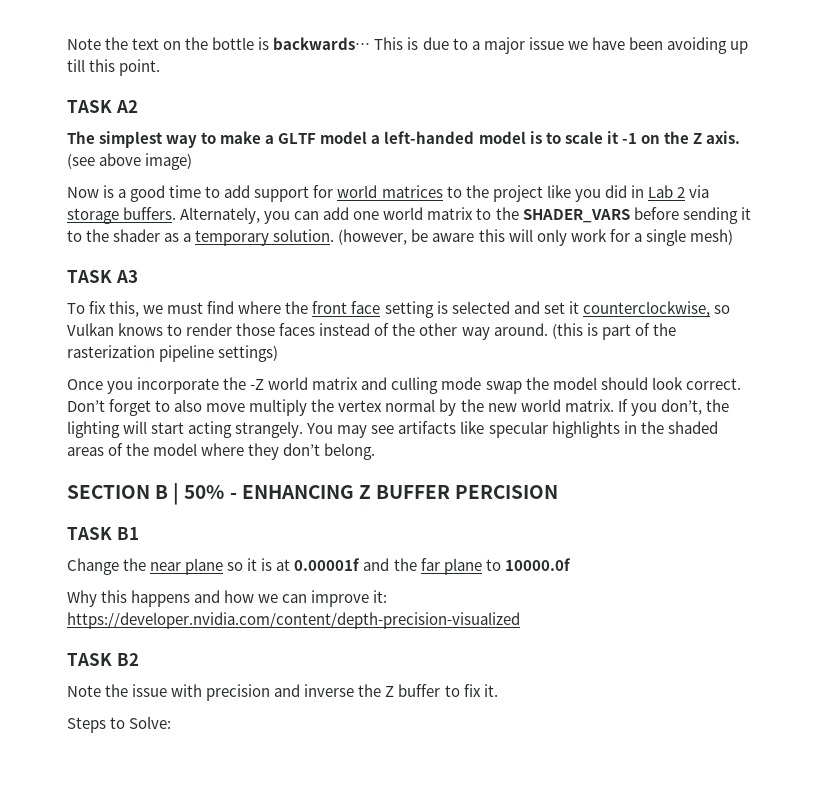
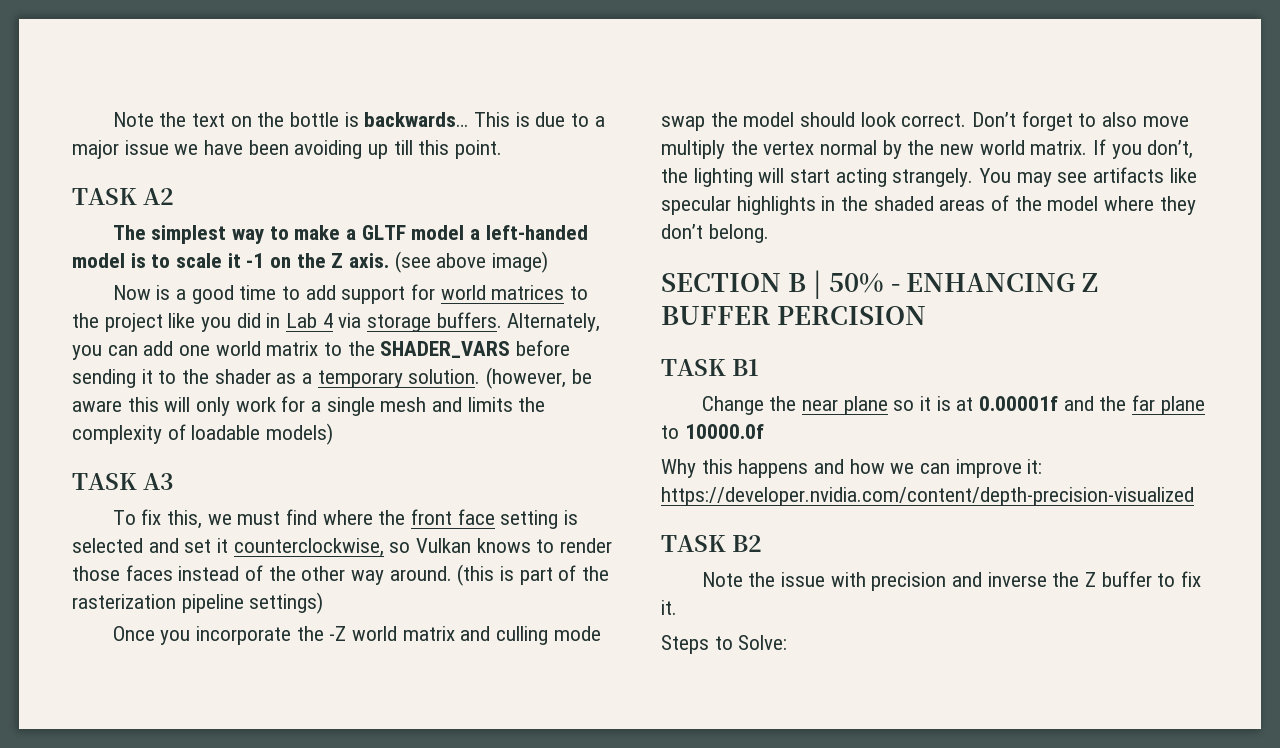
- Now is a good time to add support for world matrices to the project like you did in Lab 2 via storage buffers.
+ Now is a good time to add support for world matrices to the project like you did in Lab 4 via storage buffers.
- (however, be aware this will only work for a single mesh)
+ (however, be aware this will only work for a single mesh and limits the complexity of loadable models)

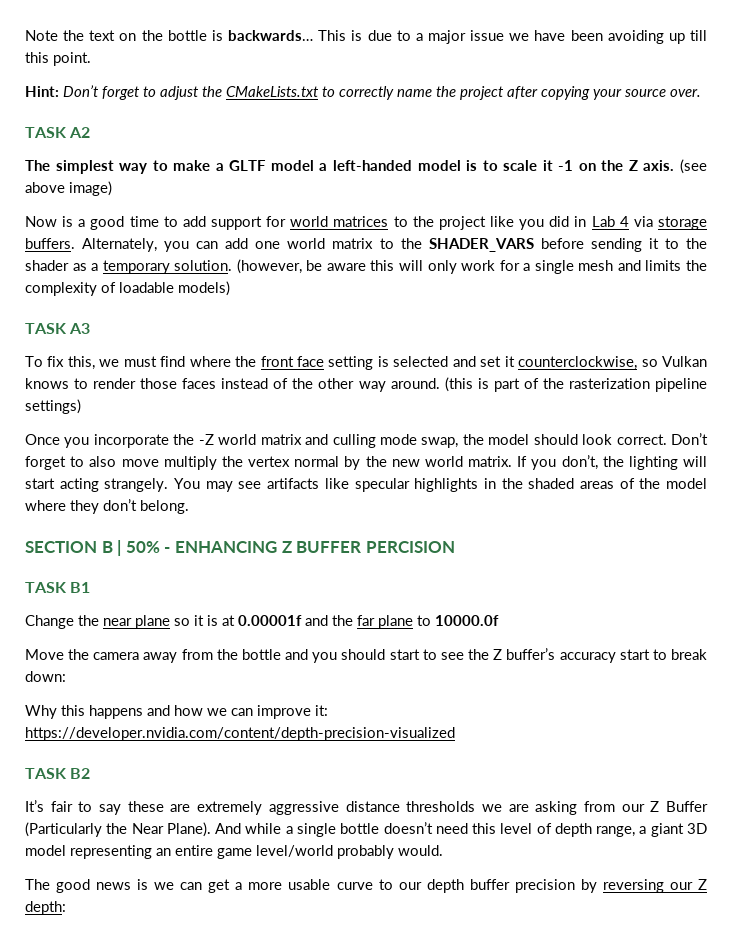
+ Hint: Don’t forget to adjust the CMakeLists.txt to correctly name the project after copying your source over.
- Once you incorporate the -Z world matrix and culling mode swap the model should look correct.
+ Once you incorporate the -Z world matrix and culling mode swap, the model should look correct.
+ Move the camera away from the bottle and you should start to see the Z buffer’s accuracy start to break down:
- Note the issue with precision and inverse the Z buffer to fix it.
- Steps to Solve:
+ It’s fair to say these are extremely aggressive distance thresholds we are asking from our Z Buffer (Particularly the Near Plane). And while a single bottle doesn’t need this level of depth range, a giant 3D model representing an entire game level/world probably would.
+ The good news is we can get a more usable curve to our depth buffer precision by reversing our Z depth:

